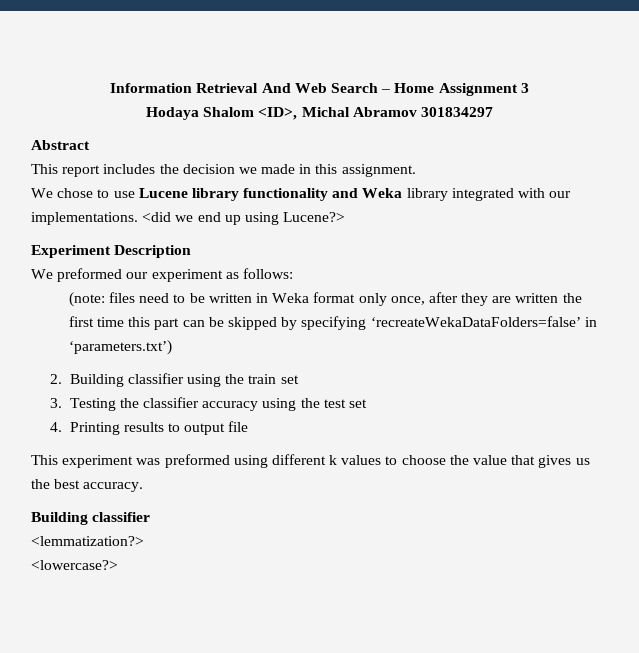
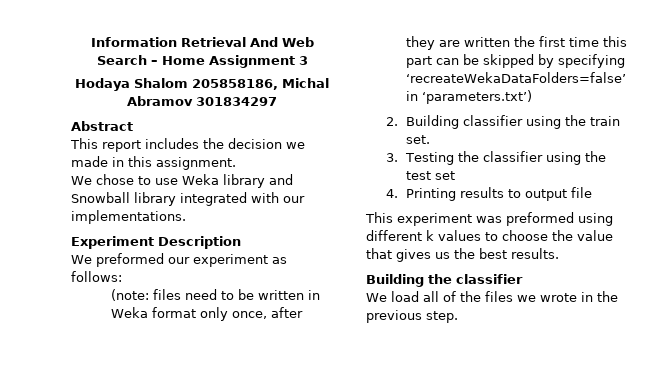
- Hodaya Shalom <ID>, Michal Abramov 301834297
+ Hodaya Shalom 205858186, Michal Abramov 301834297
- We chose to use Lucene library functionality and Weka library integrated with our implementations. <did we end up using Lucene?>
+ We chose to use Weka library and Snowball library integrated with our implementations.
- 2. Building classifier using the train set
+ 2. Building classifier using the train set.
- 3. Testing the classifier accuracy using the test set
+ 3. Testing the classifier using the test set
- This experiment was preformed using different k values to choose the value that gives us the best accuracy.
- Building classifier
+ This experiment was preformed using different k values to choose the value that gives us the best results.
+ Building the classifier
- <lemmatization?>
- <lowercase?>
+ We load all of the files we wrote in the previous step.

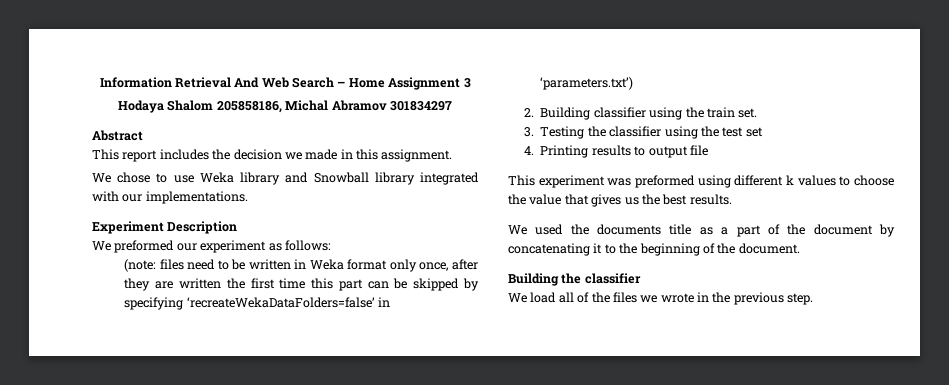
+ We used the documents title as a part of the document by concatenating it to the beginning of the document.

